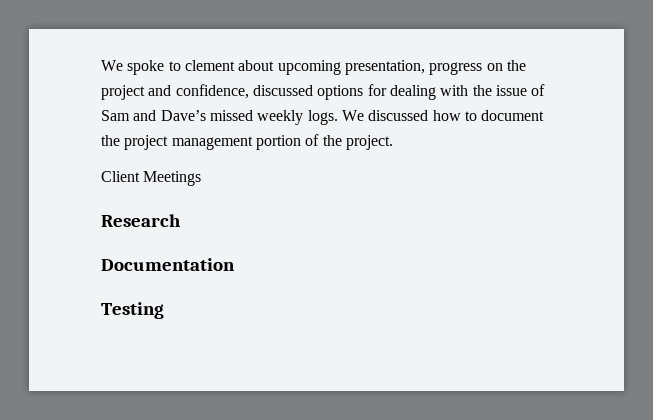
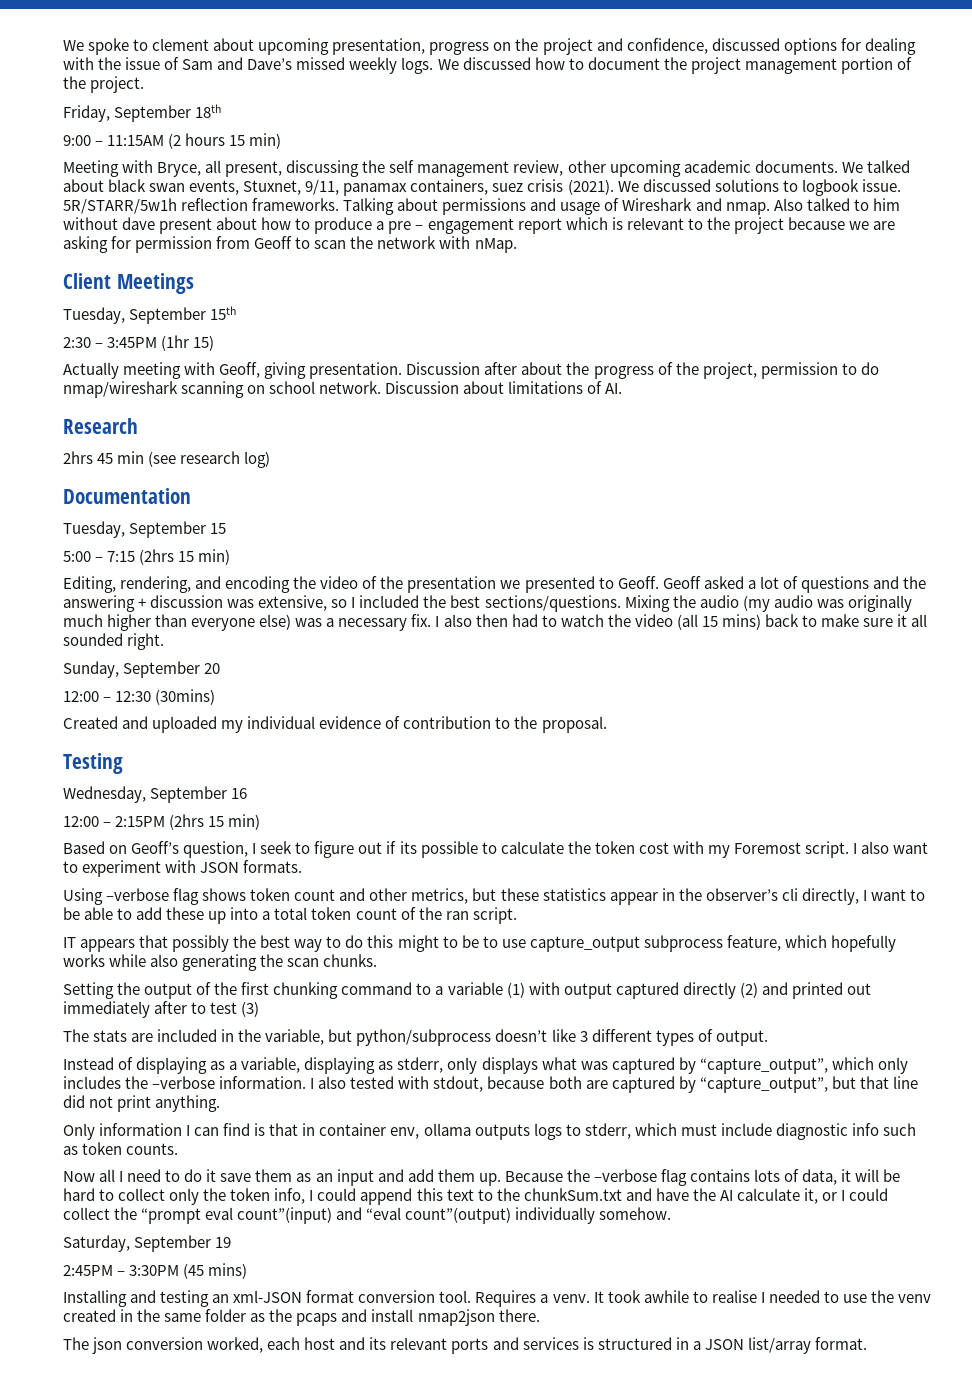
+ Friday, September 18th
+ 9:00 – 11:15AM (2 hours 15 min)
+ Meeting with Bryce, all present, discussing the self management review, other upcoming academic documents. We talked about black swan events, Stuxnet, 9/11, panamax containers, suez crisis (2021). We discussed solutions to logbook issue. 5R/STARR/5w1h reflection frameworks. Talking about permissions and usage of Wireshark and nmap. Also talked to him without dave present about how to produce a pre – engagement report which is relevant to the project because we are asking for permission from Geoff to scan the network with nMap.
  Client Meetings
+ Tuesday, September 15th
+ 2:30 – 3:45PM (1hr 15)
+ Actually meeting with Geoff, giving presentation. Discussion after about the progress of the project, permission to do nmap/wireshark scanning on school network. Discussion about limitations of AI.
  Research
+ 2hrs 45 min (see research log)
  Documentation
+ Tuesday, September 15
+ 5:00 – 7:15 (2hrs 15 min)
+ Editing, rendering, and encoding the video of the presentation we presented to Geoff. Geoff asked a lot of questions and the answering + discussion was extensive, so I included the best sections/questions. Mixing the audio (my audio was originally much higher than everyone else) was a necessary fix. I also then had to watch the video (all 15 mins) back to make sure it all sounded right.
+ Sunday, September 20
+ 12:00 – 12:30 (30mins)
+ Created and uploaded my individual evidence of contribution to the proposal.
  Testing
+ Wednesday, September 16
+ 12:00 – 2:15PM (2hrs 15 min)
+ Based on Geoff’s question, I seek to figure out if its possible to calculate the token cost with my Foremost script. I also want to experiment with JSON formats.
+ Using –verbose flag shows token count and other metrics, but these statistics appear in the observer’s cli directly, I want to be able to add these up into a total token count of the ran script.
+ IT appears that possibly the best way to do this might to be to use capture_output subprocess feature, which hopefully works while also generating the scan chunks.
+ Setting the output of the first chunking command to a variable (1) with output captured directly (2) and printed out immediately after to test (3)
+ The stats are included in the variable, but python/subprocess doesn’t like 3 different types of output.
+ Instead of displaying as a variable, displaying as stderr, only displays what was captured by “capture_output”, which only includes the –verbose information. I also tested with stdout, because both are captured by “capture_output”, but that line did not print anything.
+ Only information I can find is that in container env, ollama outputs logs to stderr, which must include diagnostic info such as token counts.
+ Now all I need to do it save them as an input and add them up. Because the –verbose flag contains lots of data, it will be hard to collect only the token info, I could append this text to the chunkSum.txt and have the AI calculate it, or I could collect the “prompt eval count”(input) and “eval count”(output) individually somehow.
+ Saturday, September 19
+ 2:45PM – 3:30PM (45 mins)
+ Installing and testing an xml-JSON format conversion tool. Requires a venv. It took awhile to realise I needed to use the venv created in the same folder as the pcaps and install nmap2json there.
+ The json conversion worked, each host and its relevant ports and services is structured in a JSON list/array format.

